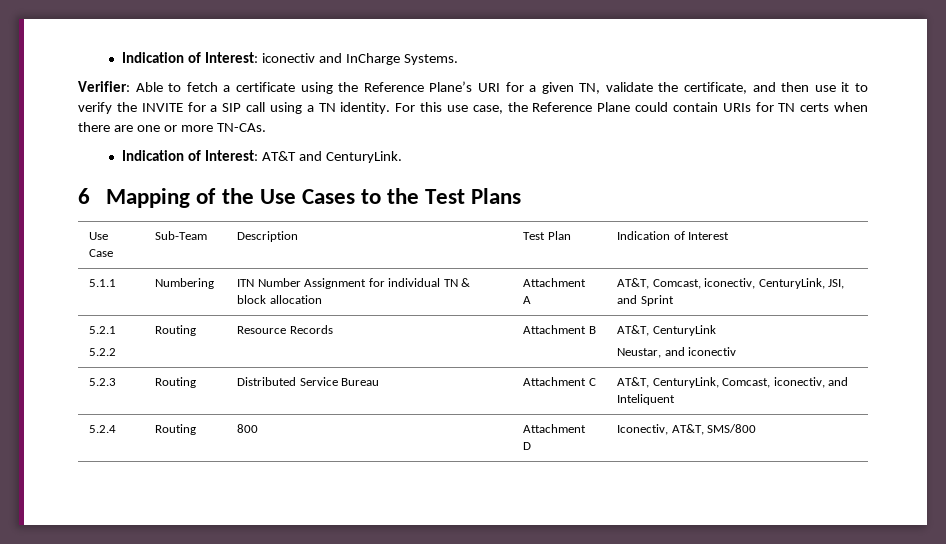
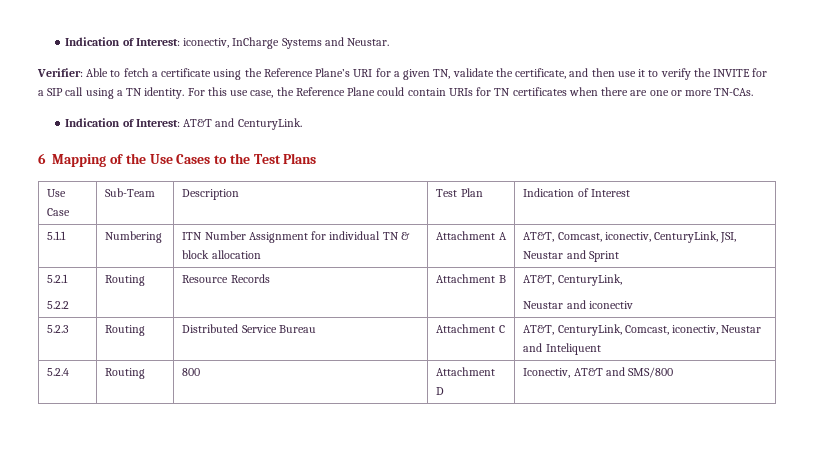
- Indication of Interest: iconectiv and InCharge Systems.
+ Indication of Interest: iconectiv, InCharge Systems and Neustar.
- For this use case, the Reference Plane could contain URIs for TN certs when there are one or more TN-CAs.
+ For this use case, the Reference Plane could contain URIs for TN certificates when there are one or more TN-CAs.
- 5.1.1 | Numbering | ITN Number Assignment for individual TN & block allocation | Attachment A | AT&T, Comcast, iconectiv, CenturyLink, JSI, and Sprint
+ 5.1.1 | Numbering | ITN Number Assignment for individual TN & block allocation | Attachment A | AT&T, Comcast, iconectiv, CenturyLink, JSI, Neustar and Sprint
  5.2.1
- 5.2.2 | Routing | Resource Records | Attachment B | AT&T, CenturyLink
- Neustar, and iconectiv
+ 5.2.2 | Routing | Resource Records | Attachment B | AT&T, CenturyLink,
+ Neustar and iconectiv
- 5.2.3 | Routing | Distributed Service Bureau | Attachment C | AT&T, CenturyLink, Comcast, iconectiv, and Inteliquent
+ 5.2.3 | Routing | Distributed Service Bureau | Attachment C | AT&T, CenturyLink, Comcast, iconectiv, Neustar and Inteliquent
- 5.2.4 | Routing | 800 | Attachment D | Iconectiv, AT&T, SMS/800
+ 5.2.4 | Routing | 800 | Attachment D | Iconectiv, AT&T and SMS/800

